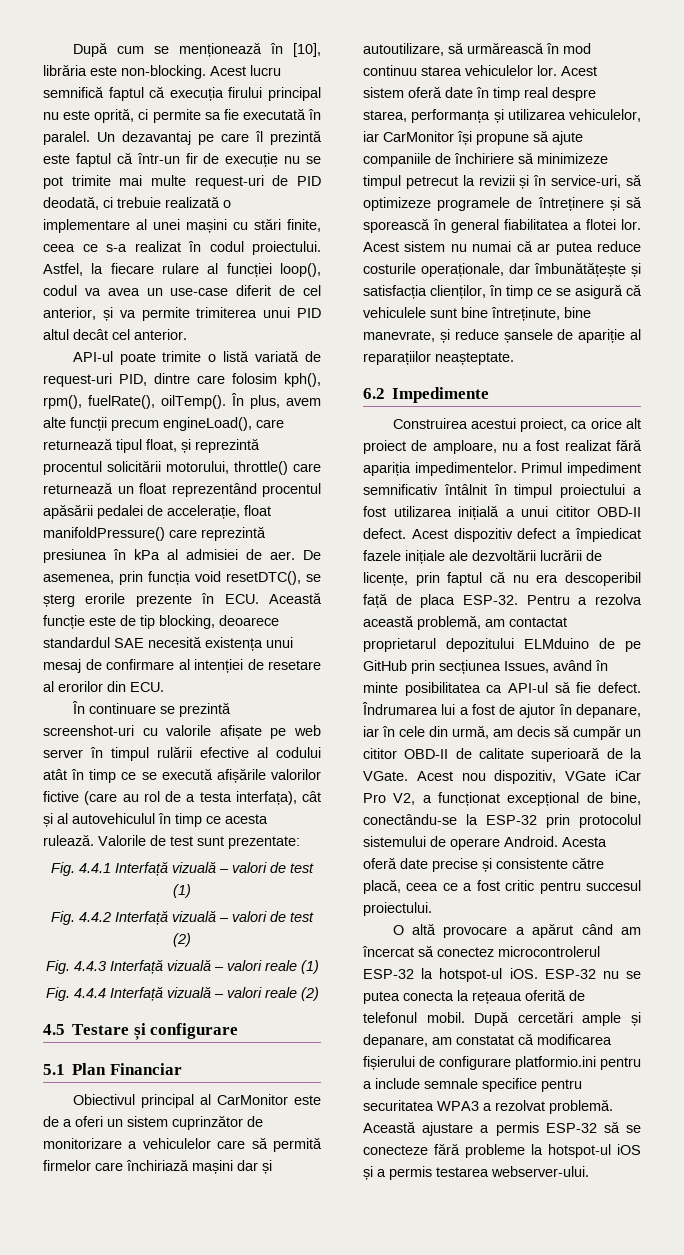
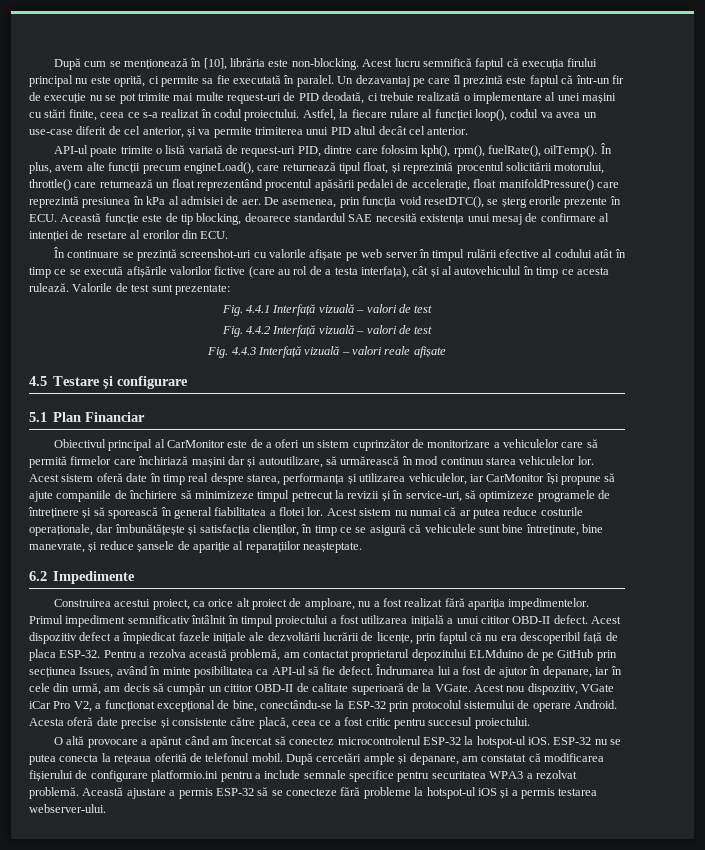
- Fig. 4.4.1 Interfață vizuală – valori de test (1)
+ Fig. 4.4.1 Interfață vizuală – valori de test
- Fig. 4.4.2 Interfață vizuală – valori de test (2)
+ Fig. 4.4.2 Interfață vizuală – valori de test
- Fig. 4.4.3 Interfață vizuală – valori reale (1)
- Fig. 4.4.4 Interfață vizuală – valori reale (2)
+ Fig. 4.4.3 Interfață vizuală – valori reale afișate

